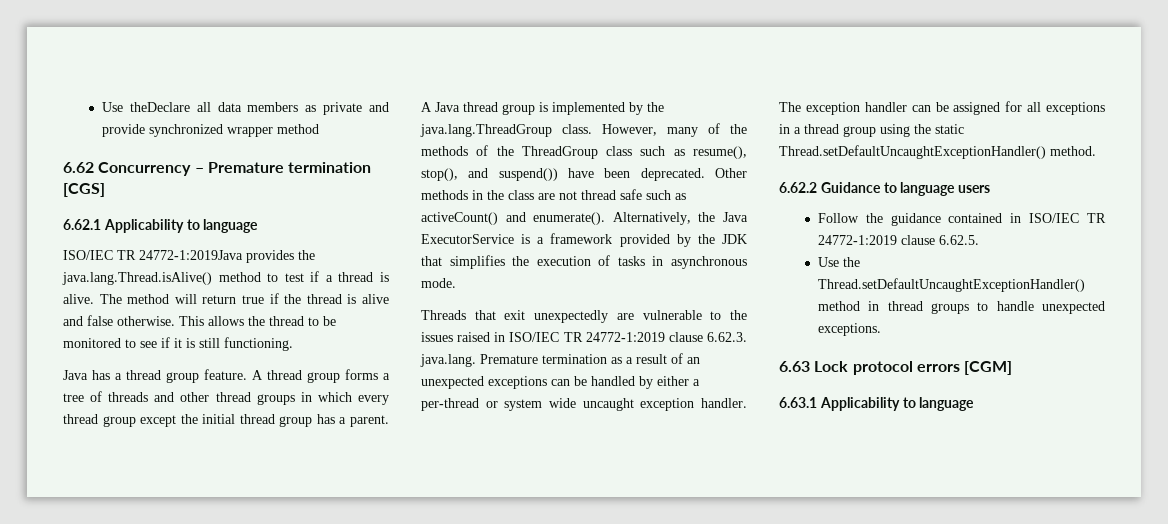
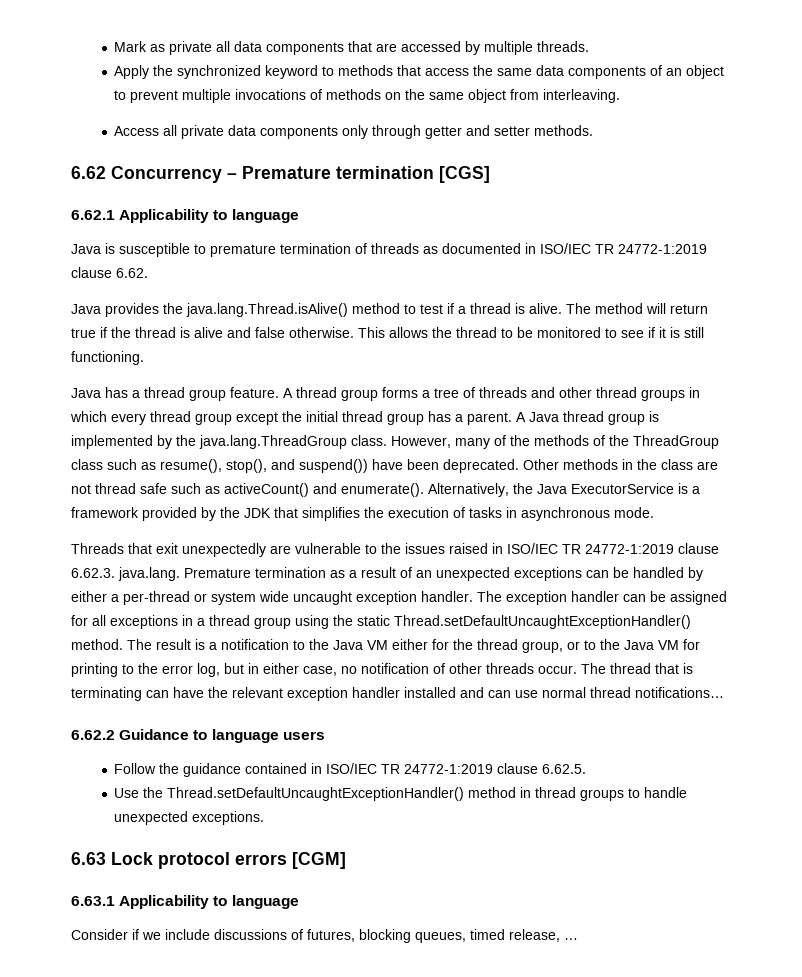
- Use theDeclare all data members as private and provide synchronized wrapper method
+ Mark as private all data components that are accessed by multiple threads.
+ Apply the synchronized keyword to methods that access the same data components of an object to prevent multiple invocations of methods on the same object from interleaving.
+ Access all private data components only through getter and setter methods.
- ISO/IEC TR 24772-1:2019Java provides the java.lang.Thread.isAlive() method to test if a thread is alive.
+ Java is susceptible to premature termination of threads as documented in ISO/IEC TR 24772-1:2019 clause 6.62.
+ Java provides the java.lang.Thread.isAlive() method to test if a thread is alive.
+ The result is a notification to the Java VM either for the thread group, or to the Java VM for printing to the error log, but in either case, no notification of other threads occur. The thread that is terminating can have the relevant exception handler installed and can use normal thread notifications…
+ Consider if we include discussions of futures, blocking queues, timed release, …

